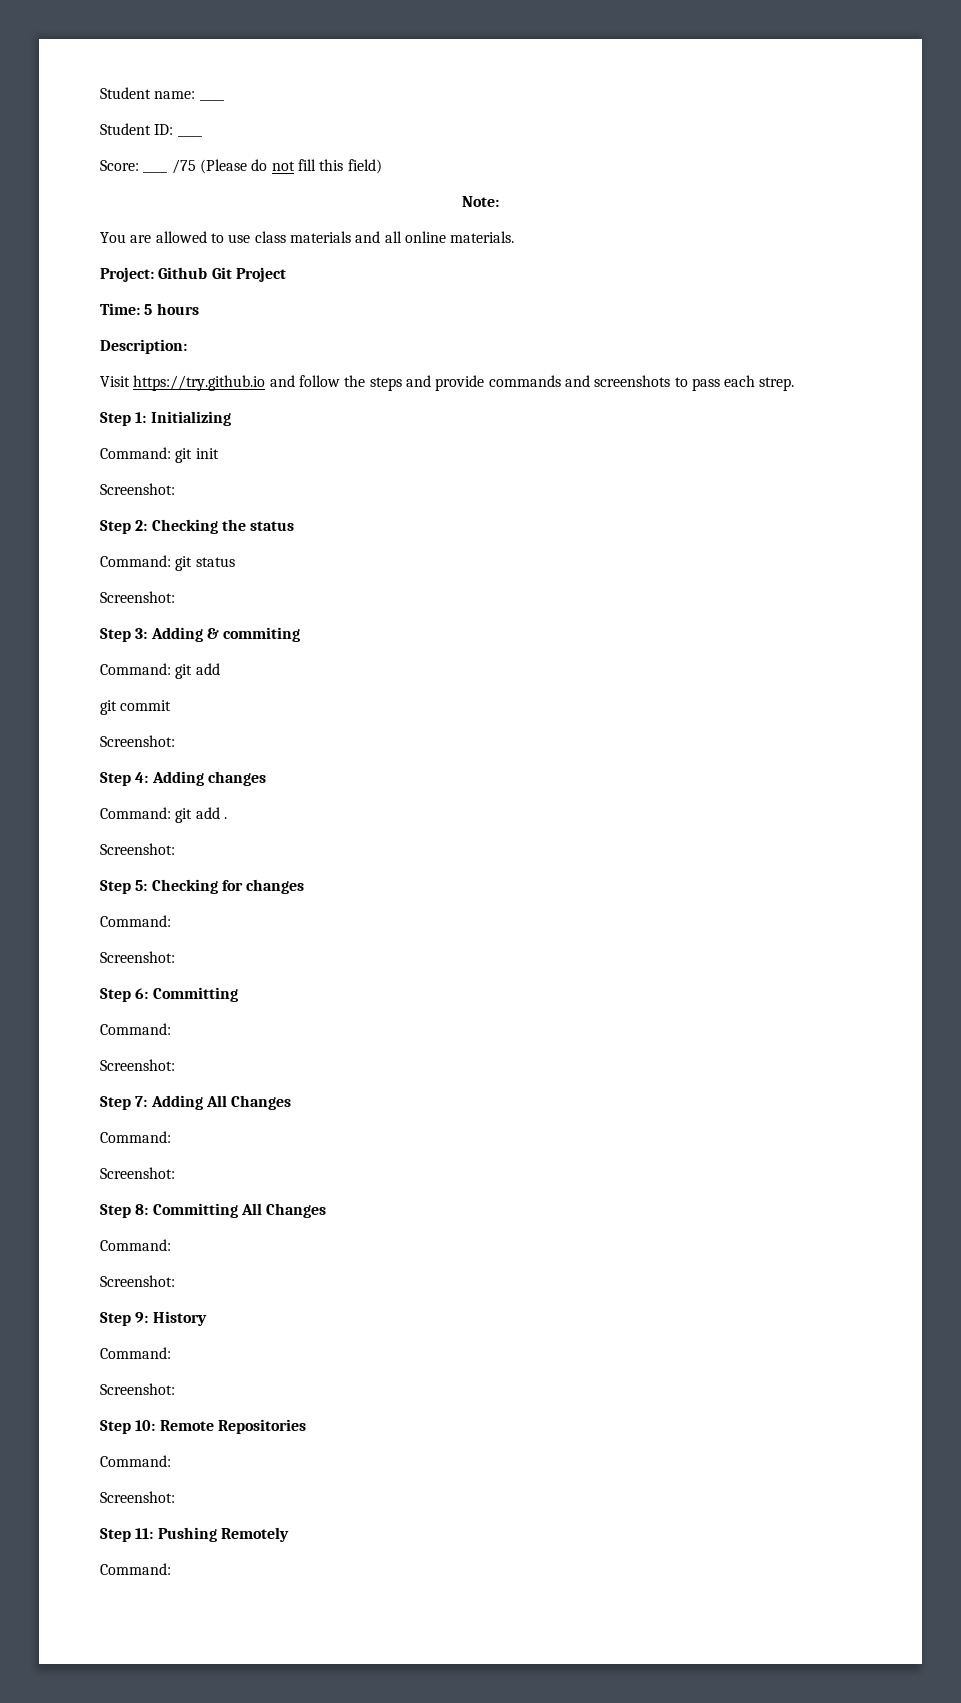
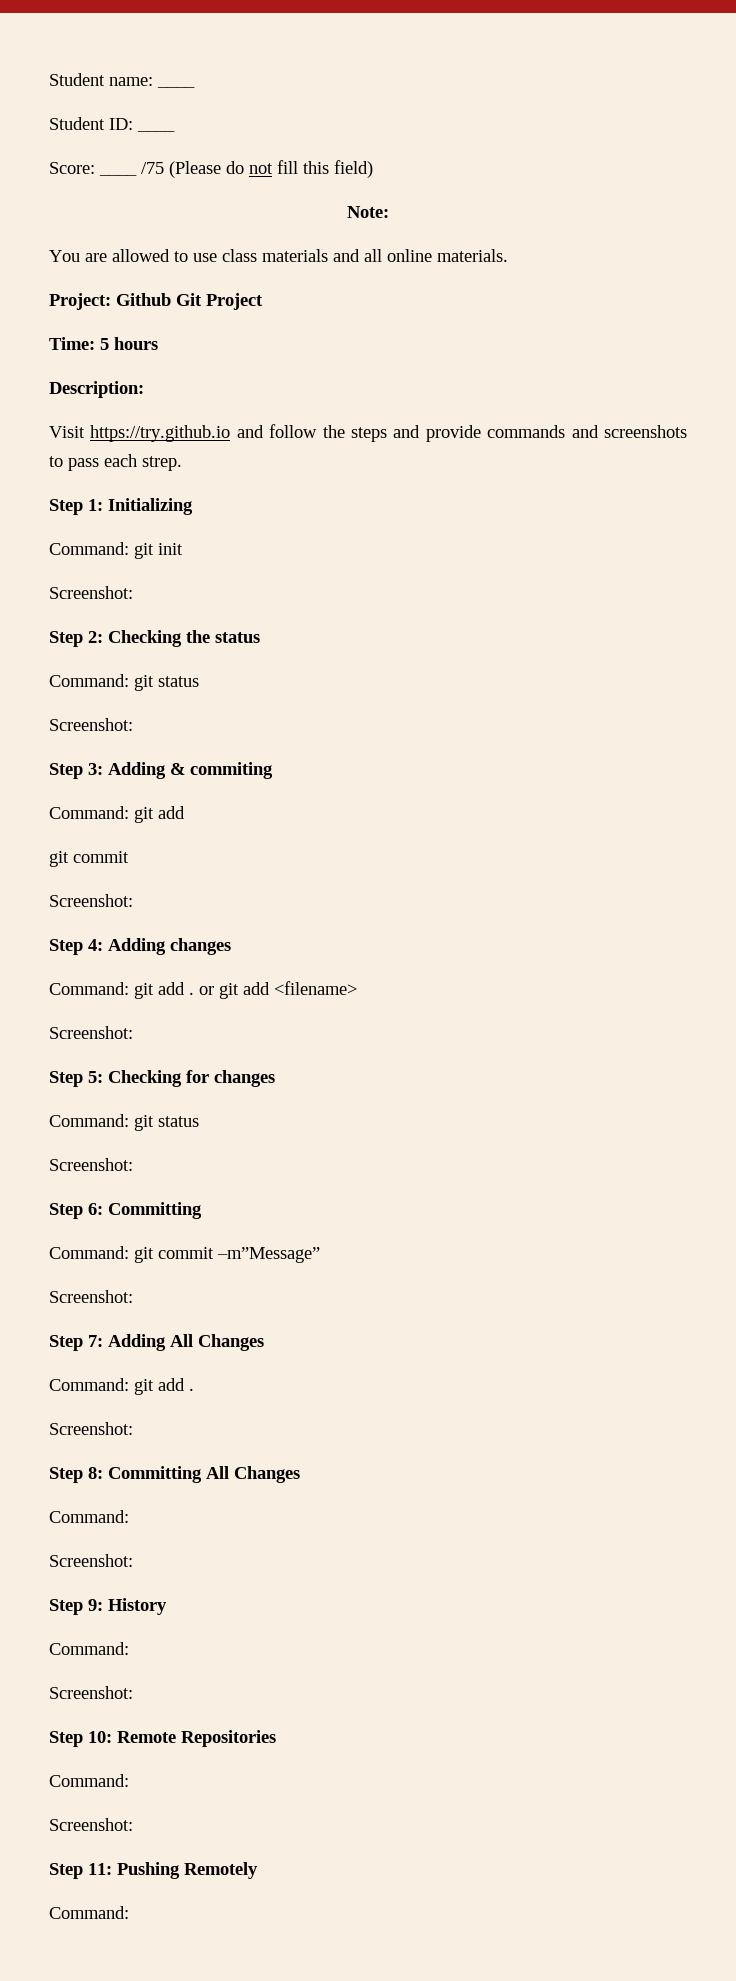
- Command: git add .
+ Command: git add . or git add <filename>
  Step 5: Checking for changes
- Command:
+ Command: git status
  Step 6: Committing
- Command:
+ Command: git commit –m”Message”
  Step 7: Adding All Changes
- Command:
+ Command: git add .

